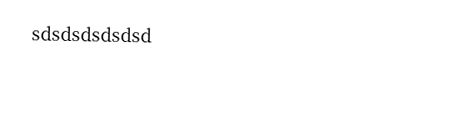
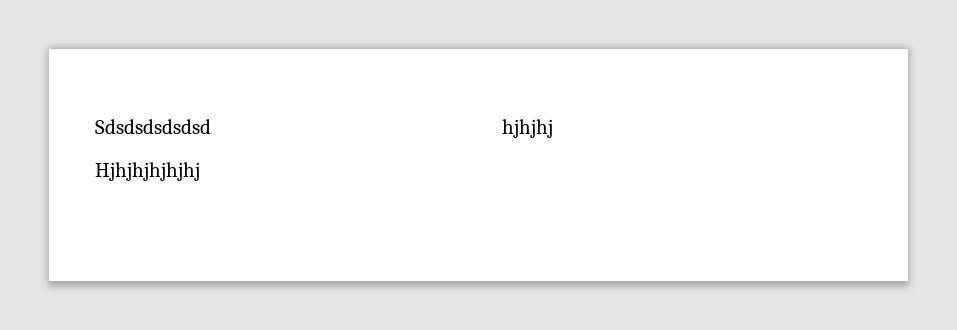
- sdsdsdsdsdsd
+ Sdsdsdsdsdsd
+ Hjhjhjhjhjhj
+ hjhjhj

